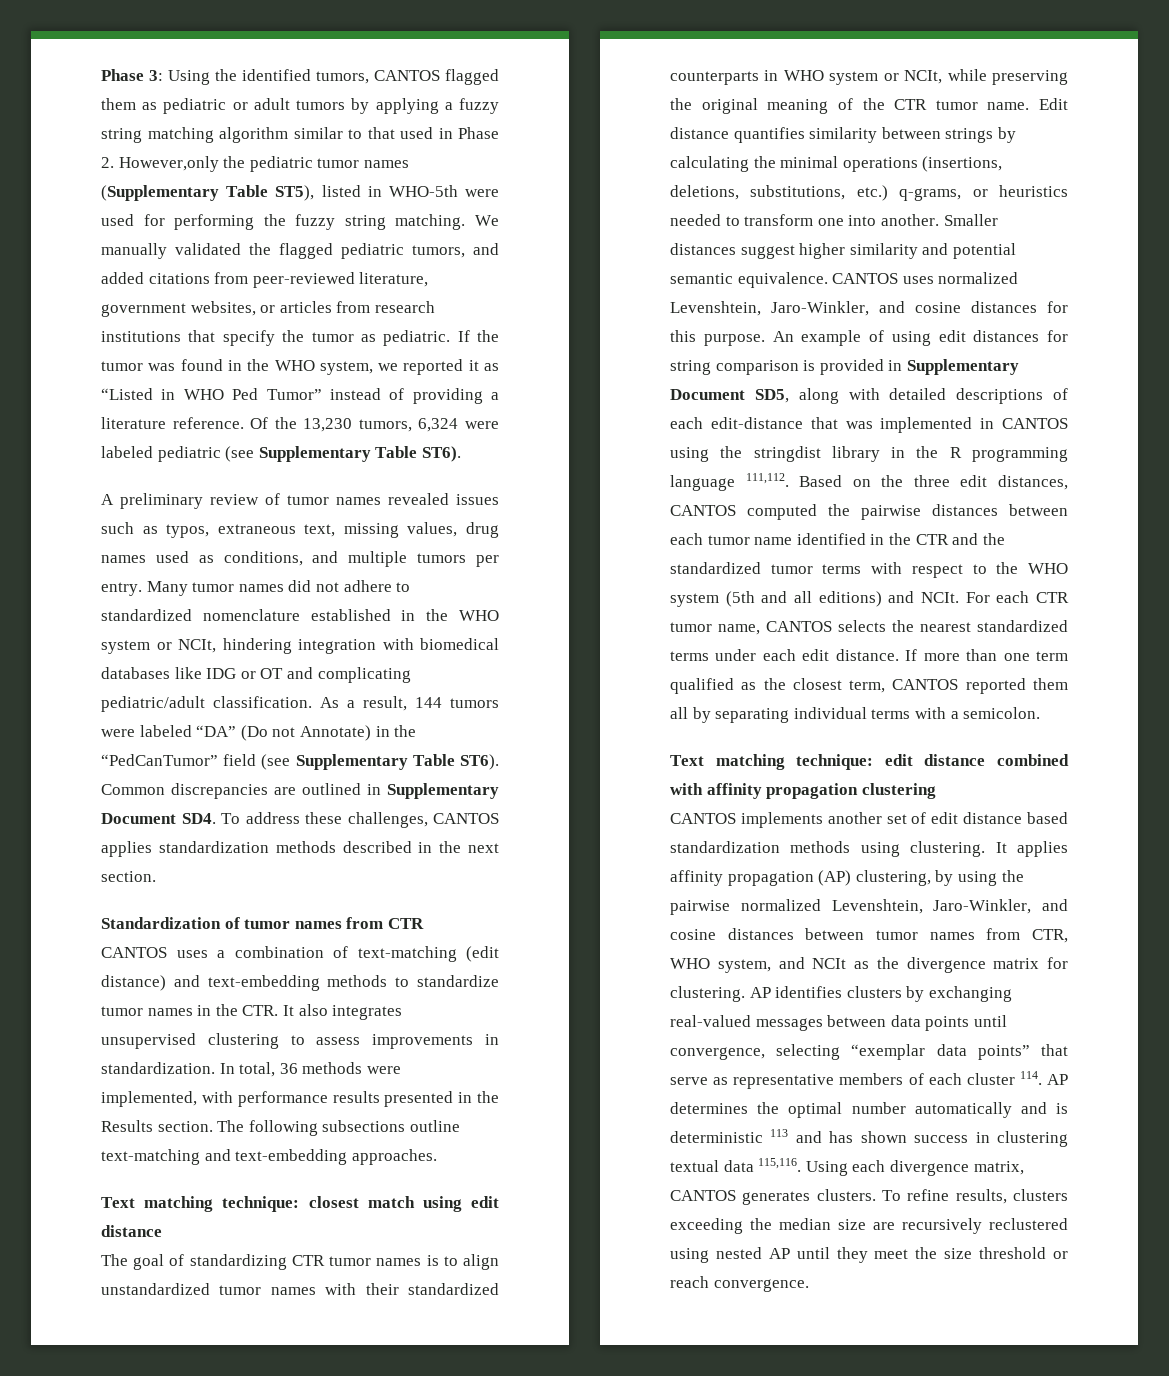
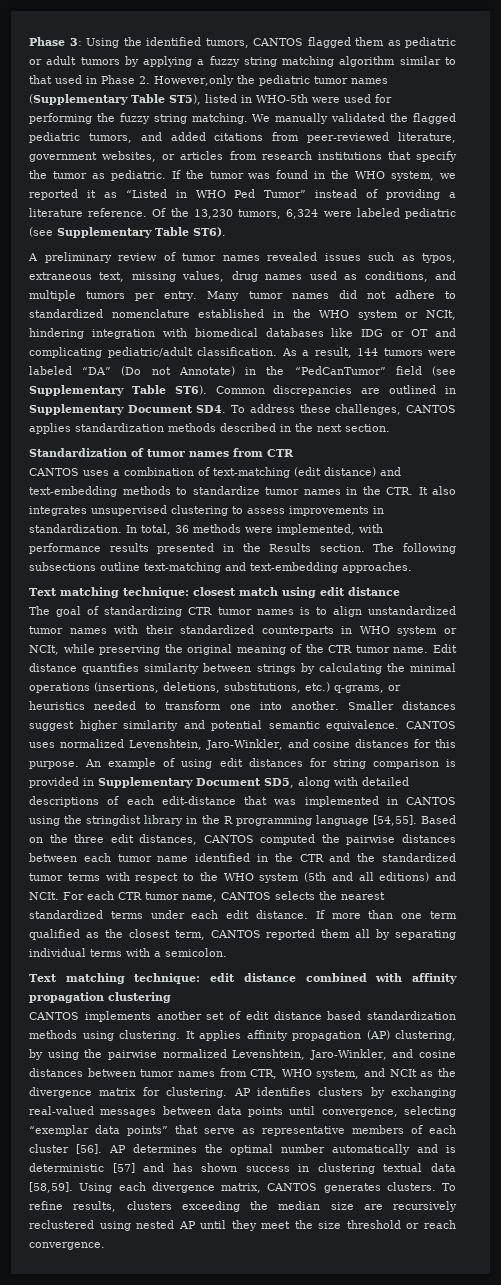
- An example of using edit distances for string comparison is provided in Supplementary Document SD5, along with detailed descriptions of each edit-distance that was implemented in CANTOS using the stringdist library in the R programming language 111,112.
+ An example of using edit distances for string comparison is provided in Supplementary Document SD5, along with detailed descriptions of each edit-distance that was implemented in CANTOS using the stringdist library in the R programming language [54,55].
- AP identifies clusters by exchanging real-valued messages between data points until convergence, selecting “exemplar data points” that serve as representative members of each cluster 114. AP determines the optimal number automatically and is deterministic 113 and has shown success in clustering textual data 115,116.
+ AP identifies clusters by exchanging real-valued messages between data points until convergence, selecting “exemplar data points” that serve as representative members of each cluster [56]. AP determines the optimal number automatically and is deterministic [57] and has shown success in clustering textual data [58,59].

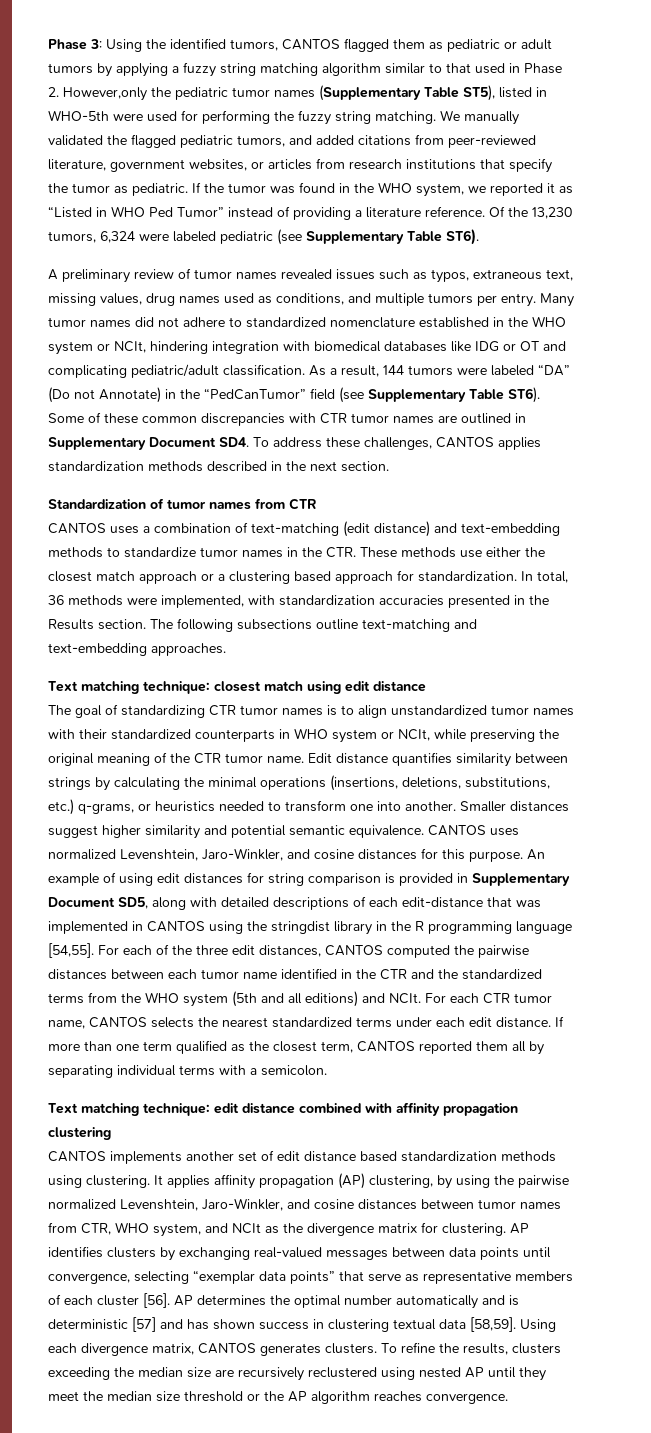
- Common discrepancies are outlined in Supplementary Document SD4. To address these challenges, CANTOS applies standardization methods described in the next section.
+ Some of these common discrepancies with CTR tumor names are outlined in Supplementary Document SD4. To address these challenges, CANTOS applies standardization methods described in the next section.
- CANTOS uses a combination of text-matching (edit distance) and text-embedding methods to standardize tumor names in the CTR. It also integrates unsupervised clustering to assess improvements in standardization.
+ CANTOS uses a combination of text-matching (edit distance) and text-embedding methods to standardize tumor names in the CTR. These methods use either the closest match approach or a clustering based approach for standardization.
- In total, 36 methods were implemented, with performance results presented in the Results section.
+ In total, 36 methods were implemented, with standardization accuracies presented in the Results section.
- Based on the three edit distances, CANTOS computed the pairwise distances between each tumor name identified in the CTR and the standardized tumor terms with respect to the WHO system (5th and all editions) and NCIt.
+ For each of the three edit distances, CANTOS computed the pairwise distances between each tumor name identified in the CTR and the standardized terms from the WHO system (5th and all editions) and NCIt.
- To refine results, clusters exceeding the median size are recursively reclustered using nested AP until they meet the size threshold or reach convergence.
+ To refine the results, clusters exceeding the median size are recursively reclustered using nested AP until they meet the median size threshold or the AP algorithm reaches convergence.

